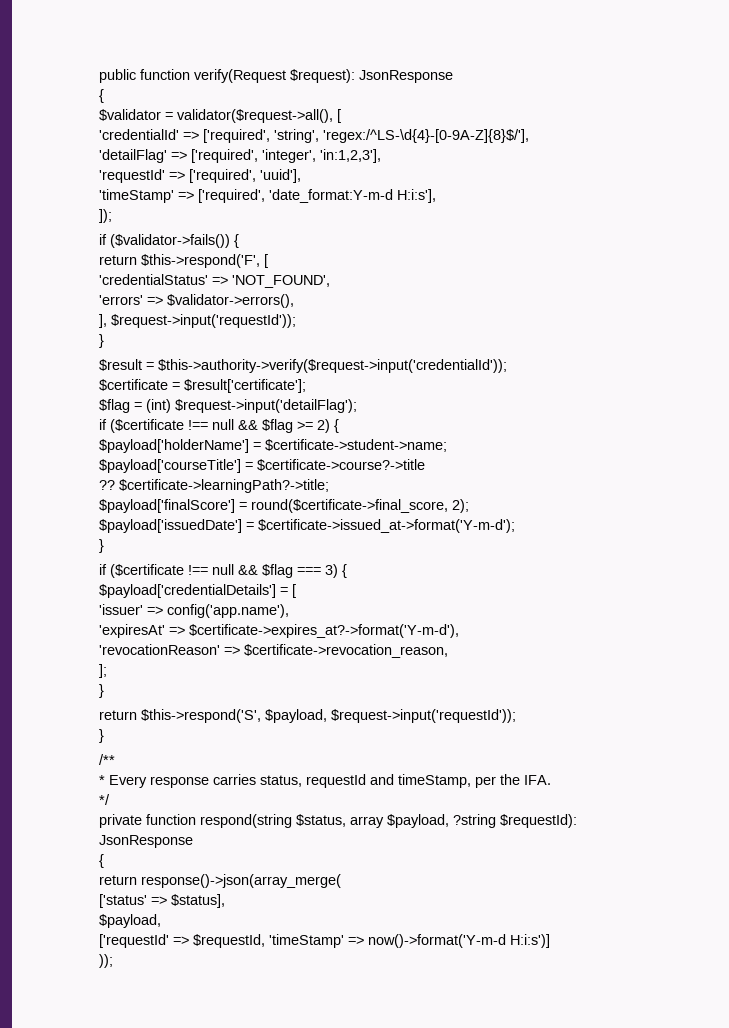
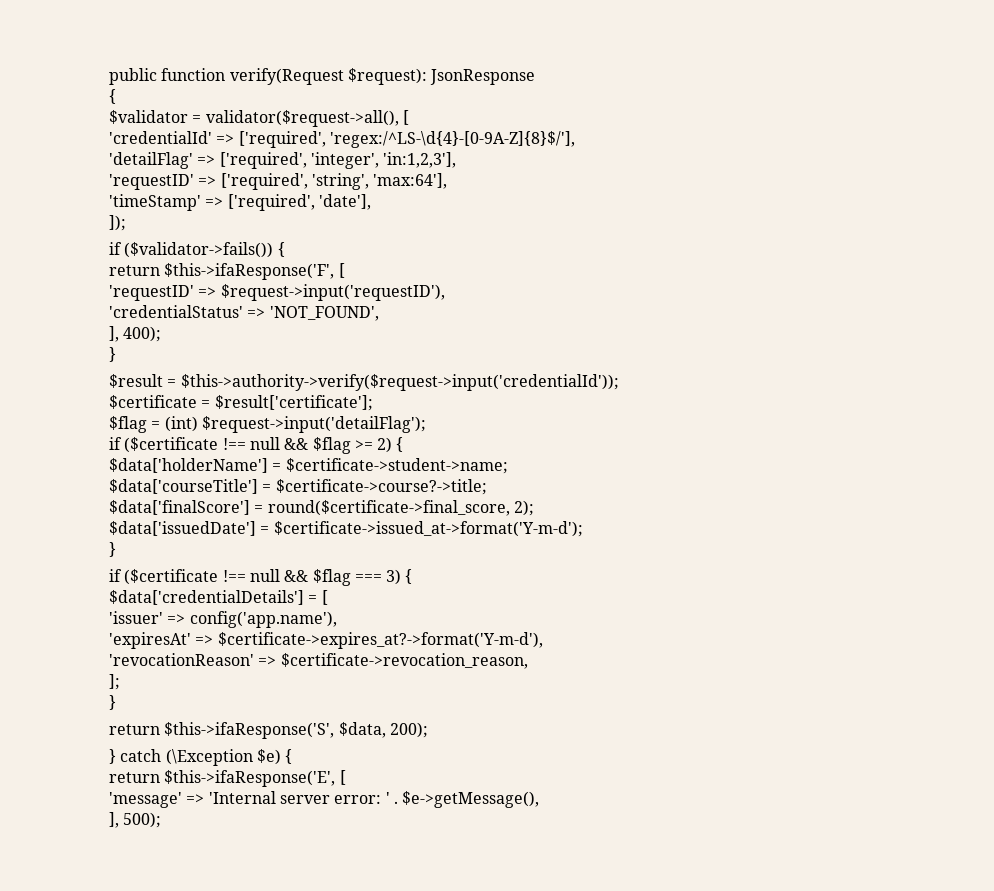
- 'credentialId' => ['required', 'string', 'regex:/^LS-\d{4}-[0-9A-Z]{8}$/'],
+ 'credentialId' => ['required', 'regex:/^LS-\d{4}-[0-9A-Z]{8}$/'],
- 'requestId' => ['required', 'uuid'],
+ 'requestID' => ['required', 'string', 'max:64'],
- 'timeStamp' => ['required', 'date_format:Y-m-d H:i:s'],
+ 'timeStamp' => ['required', 'date'],
- return $this->respond('F', [
+ return $this->ifaResponse('F', [
+ 'requestID' => $request->input('requestID'),
- 'errors' => $validator->errors(),
- ], $request->input('requestId'));
+ ], 400);
- $payload['holderName'] = $certificate->student->name;
+ $data['holderName'] = $certificate->student->name;
- $payload['courseTitle'] = $certificate->course?->title
- ?? $certificate->learningPath?->title;
- $payload['finalScore'] = round($certificate->final_score, 2);
+ $data['courseTitle'] = $certificate->course?->title;
+ $data['finalScore'] = round($certificate->final_score, 2);
- $payload['issuedDate'] = $certificate->issued_at->format('Y-m-d');
+ $data['issuedDate'] = $certificate->issued_at->format('Y-m-d');
- $payload['credentialDetails'] = [
+ $data['credentialDetails'] = [
- return $this->respond('S', $payload, $request->input('requestId'));
- }
- /**
- * Every response carries status, requestId and timeStamp, per the IFA.
- */
- private function respond(string $status, array $payload, ?string $requestId): JsonResponse
- {
- return response()->json(array_merge(
- ['status' => $status],
- $payload,
- ['requestId' => $requestId, 'timeStamp' => now()->format('Y-m-d H:i:s')]
- ));
+ return $this->ifaResponse('S', $data, 200);
+ } catch (\Exception $e) {
+ return $this->ifaResponse('E', [
+ 'message' => 'Internal server error: ' . $e->getMessage(),
+ ], 500);

